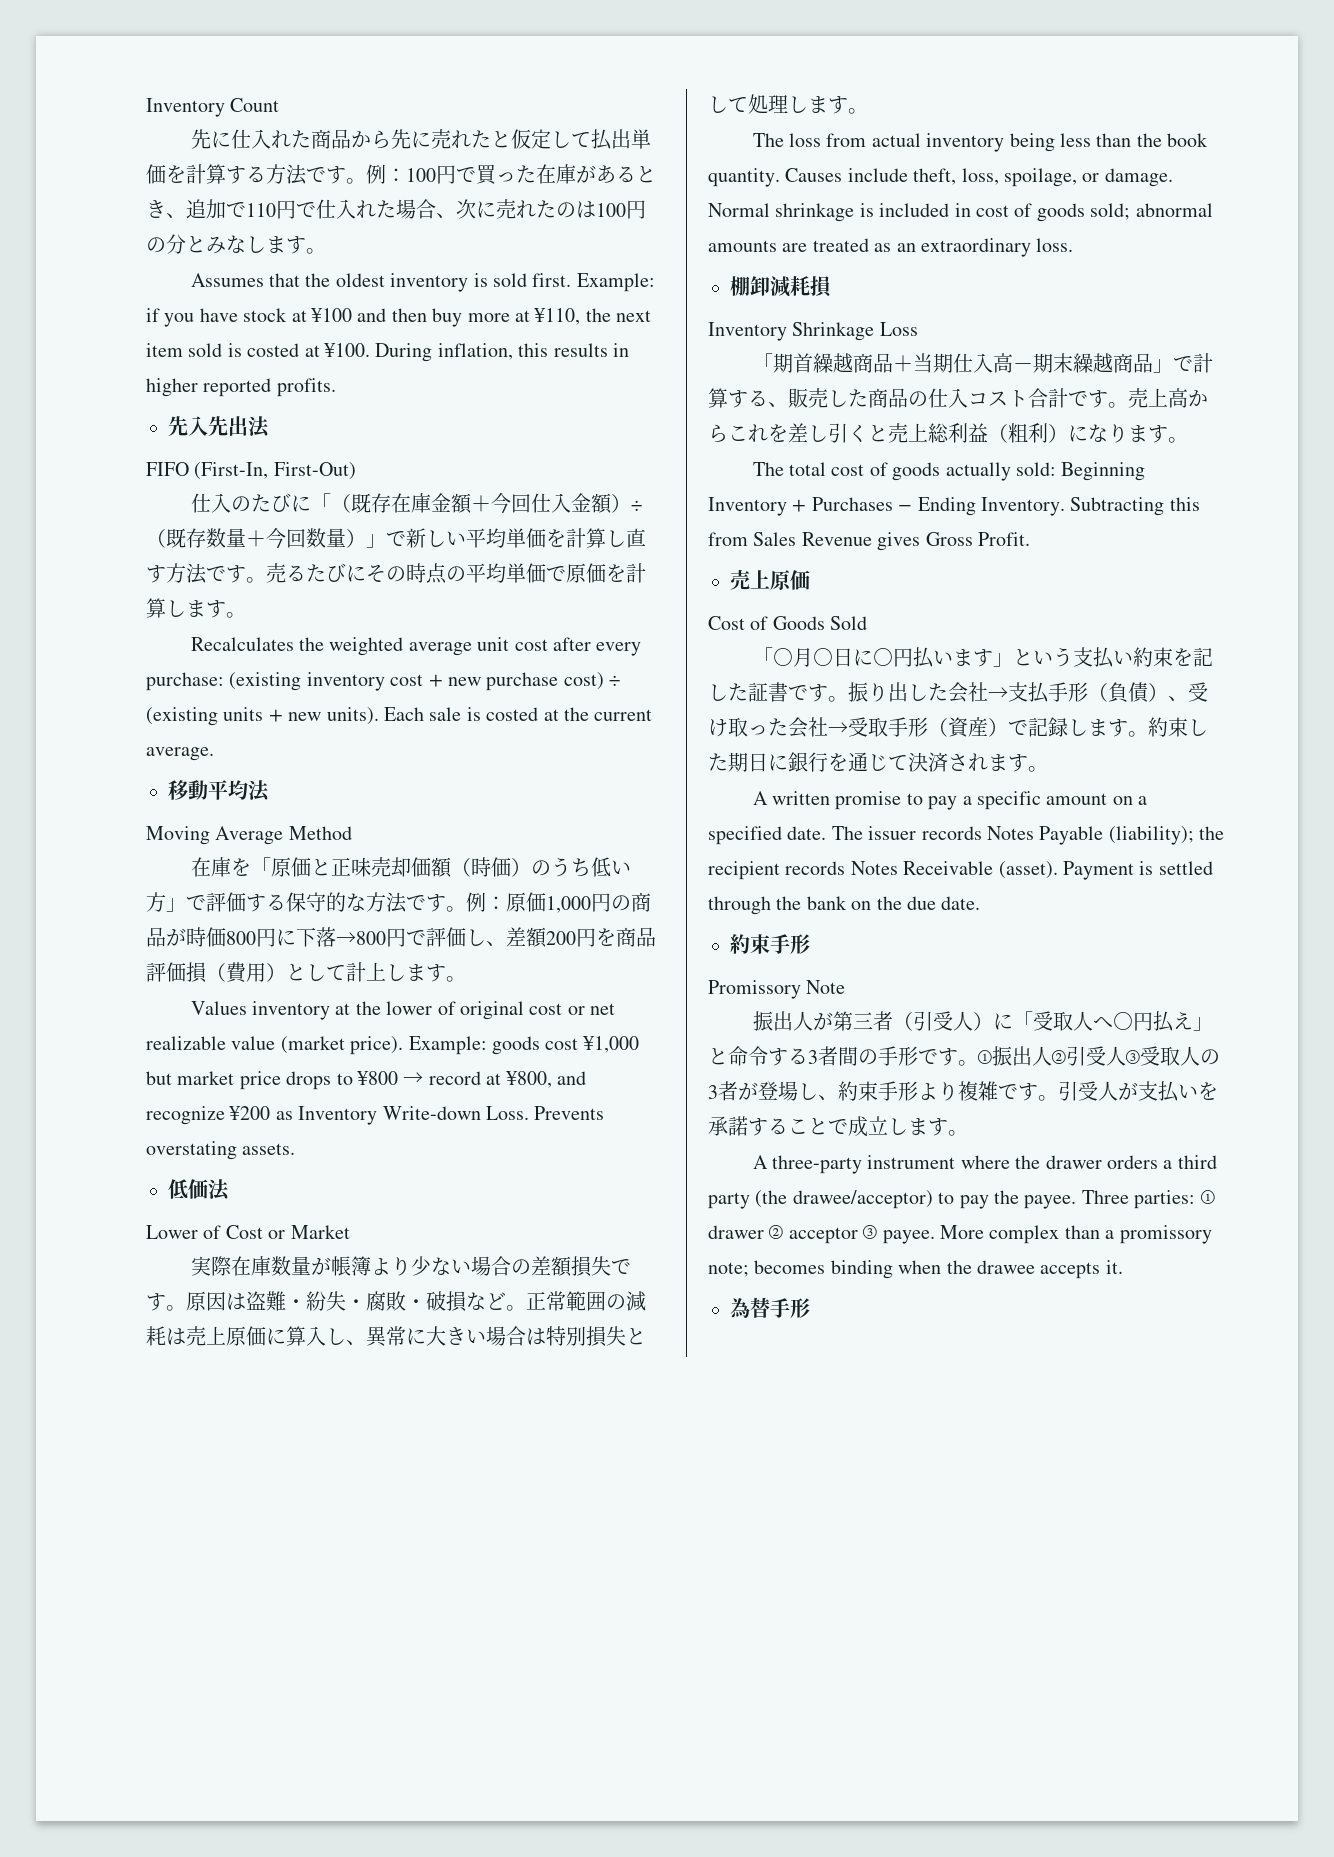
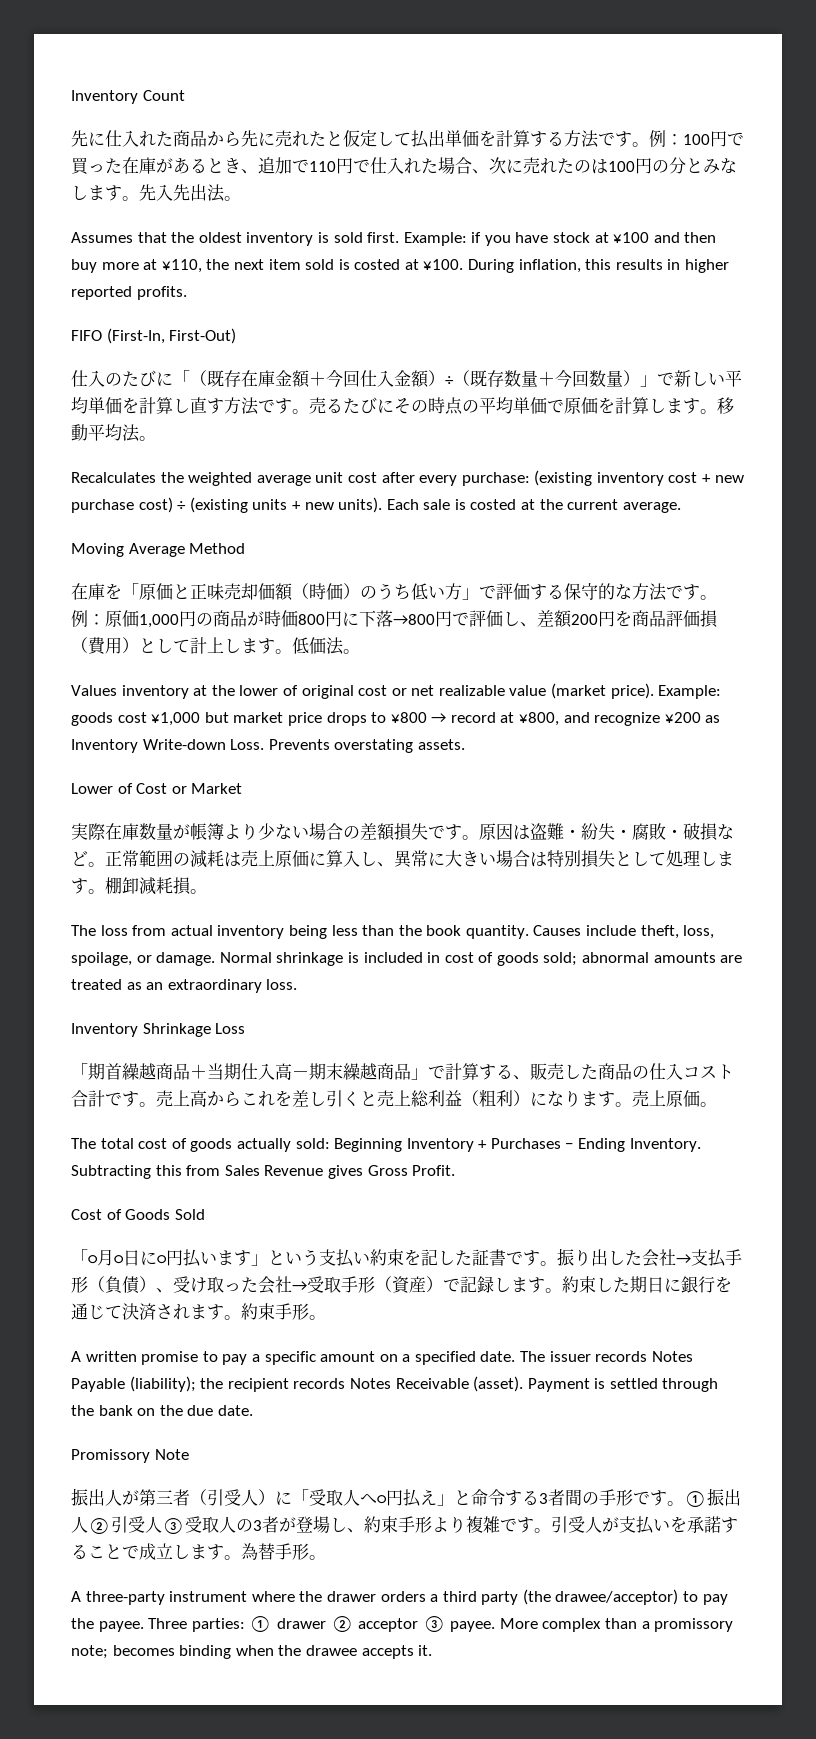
+ 先入先出法。
- 先入先出法
+ 移動平均法。
- 移動平均法
+ 低価法。
- 低価法
+ 棚卸減耗損。
- 棚卸減耗損
+ 売上原価。
  Subtracting this from Sales Revenue gives Gross Profit.
- 売上原価
+ 約束手形。
  Payment is settled through the bank on the due date.
- 約束手形
+ 為替手形。
- 為替手形

